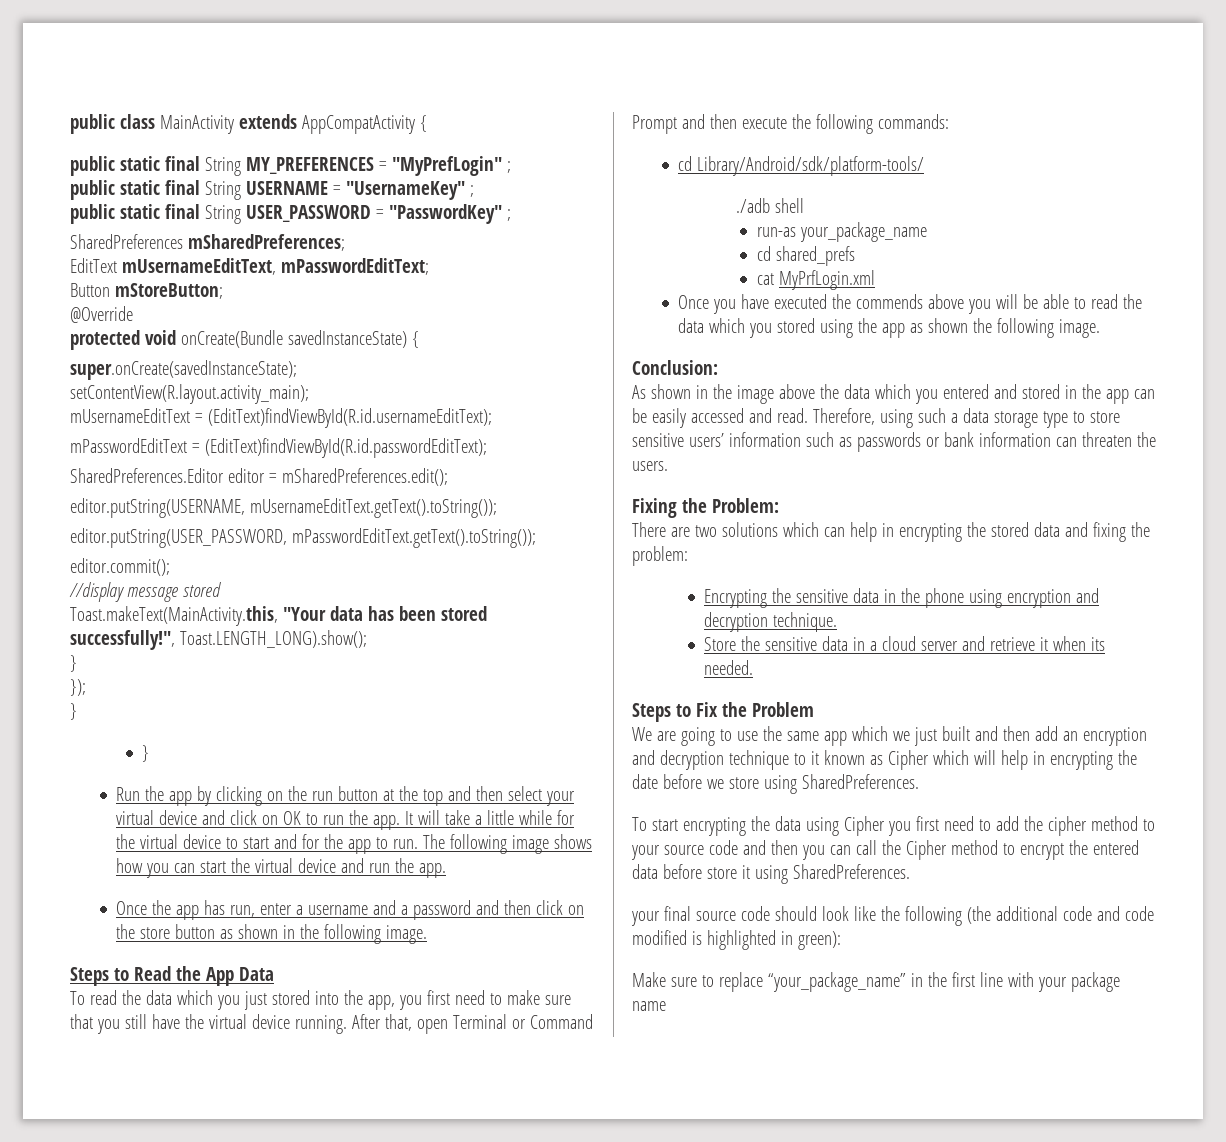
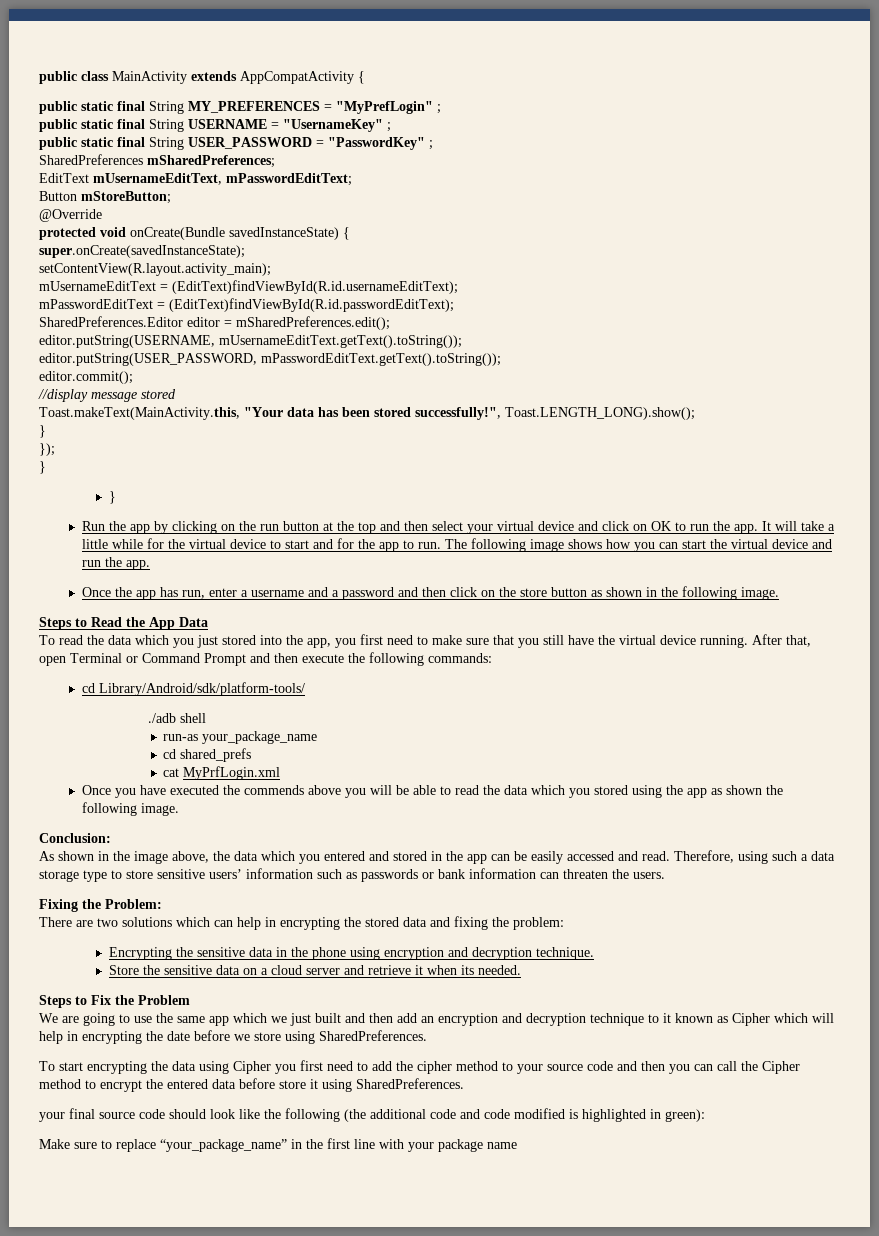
- As shown in the image above the data which you entered and stored in the app can be easily accessed and read.
+ As shown in the image above, the data which you entered and stored in the app can be easily accessed and read.
- Store the sensitive data in a cloud server and retrieve it when its needed.
+ Store the sensitive data on a cloud server and retrieve it when its needed.

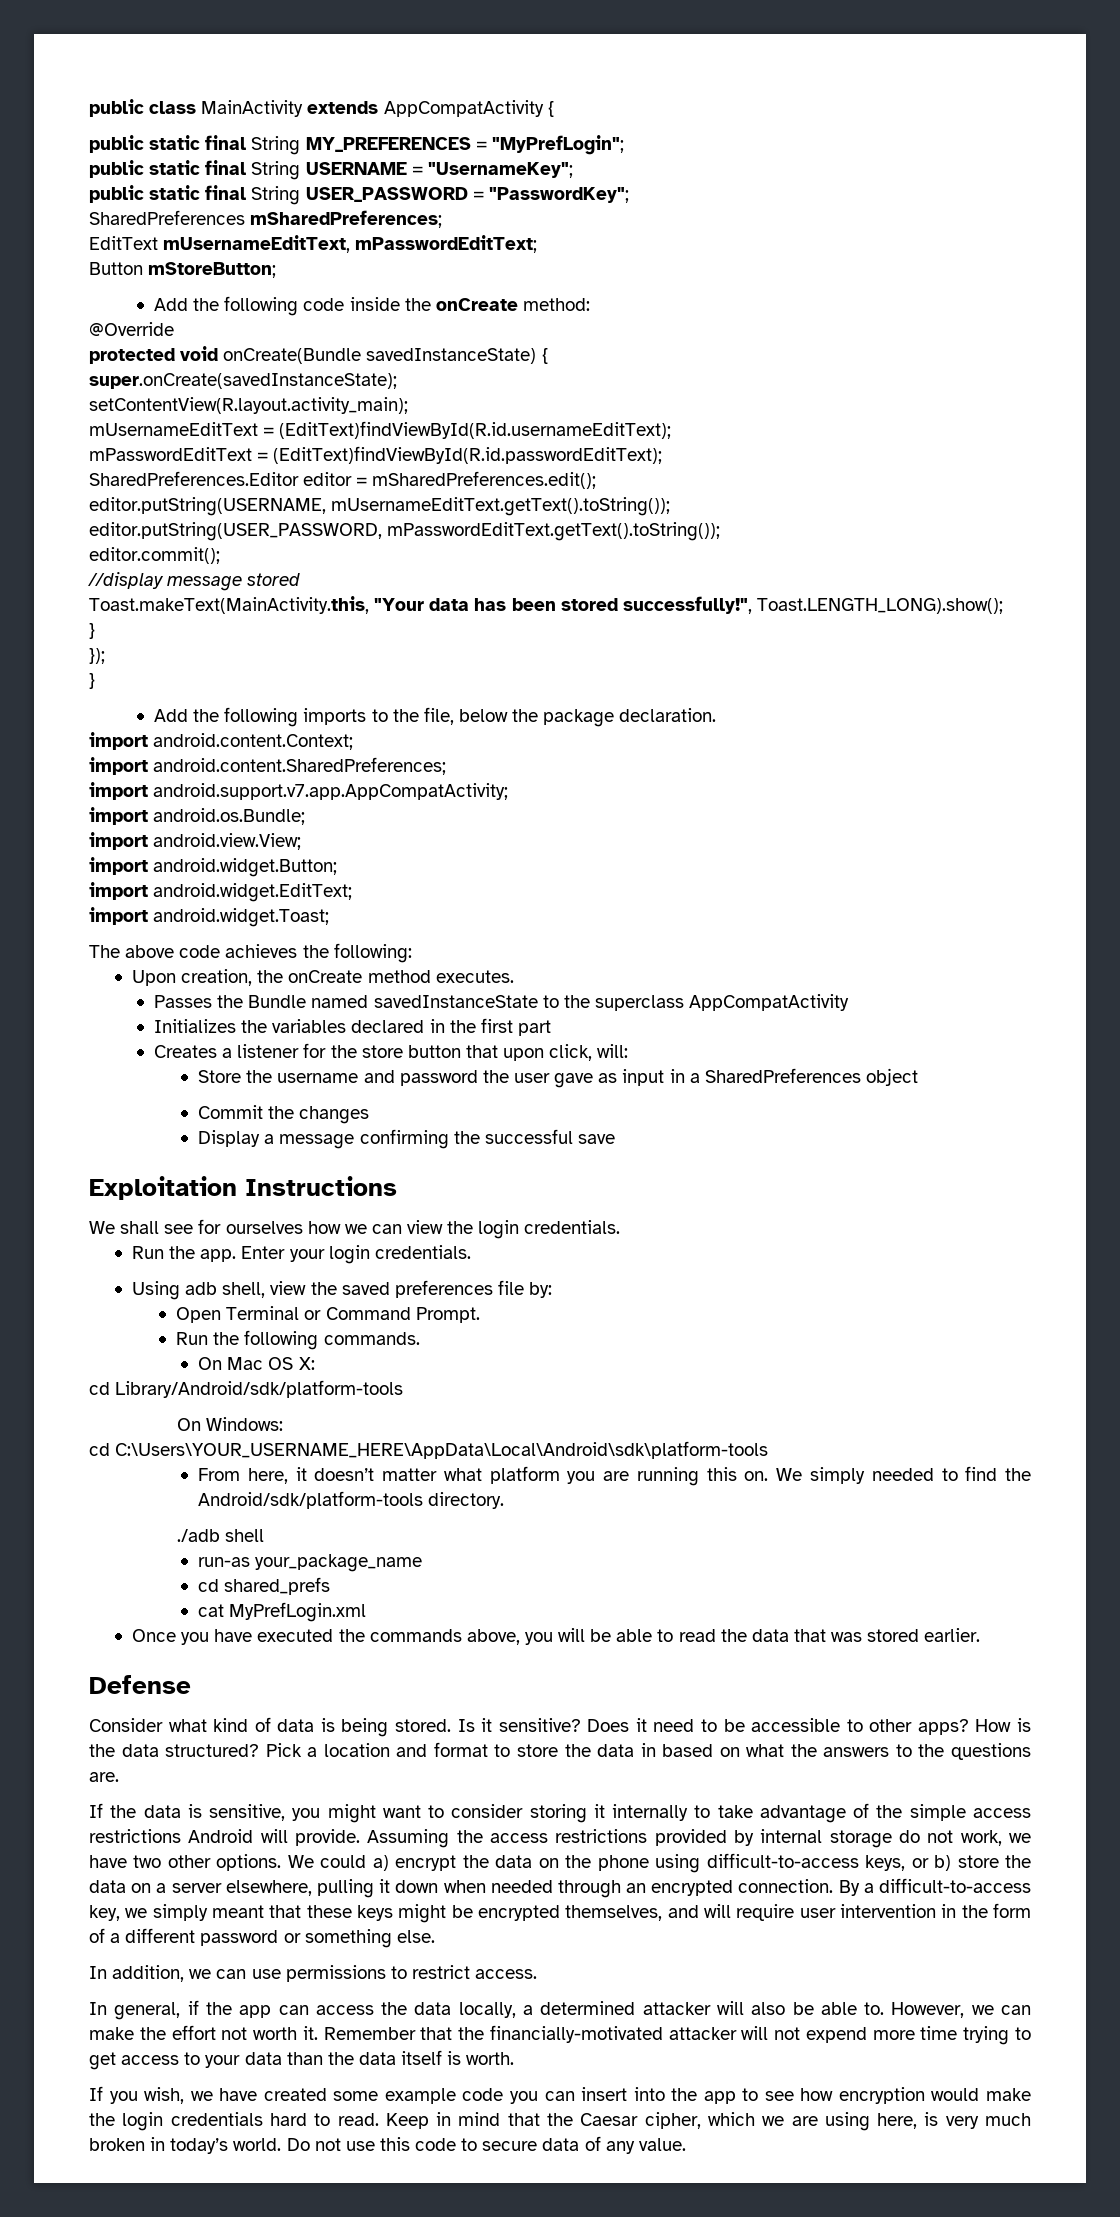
- public static final String MY_PREFERENCES = "MyPrefLogin" ;
+ public static final String MY_PREFERENCES = "MyPrefLogin";
- public static final String USERNAME = "UsernameKey" ;
+ public static final String USERNAME = "UsernameKey";
- public static final String USER_PASSWORD = "PasswordKey" ;
+ public static final String USER_PASSWORD = "PasswordKey";
+ Add the following code inside the onCreate method:
  });
  }
- }
- Run the app by clicking on the run button at the top and then select your virtual device and click on OK to run the app. It will take a little while for the virtual device to start and for the app to run. The following image shows how you can start the virtual device and run the app.
- Once the app has run, enter a username and a password and then click on the store button as shown in the following image.
- Steps to Read the App Data
- To read the data which you just stored into the app, you first need to make sure that you still have the virtual device running. After that, open Terminal or Command Prompt and then execute the following commands:
- cd Library/Android/sdk/platform-tools/
+ Add the following imports to the file, below the package declaration.
+ import android.content.Context;
+ import android.content.SharedPreferences;
+ import android.support.v7.app.AppCompatActivity;
+ import android.os.Bundle;
+ import android.view.View;
+ import android.widget.Button;
+ import android.widget.EditText;
+ import android.widget.Toast;
+ The above code achieves the following:
+ Upon creation, the onCreate method executes.
+ Passes the Bundle named savedInstanceState to the superclass AppCompatActivity
+ Initializes the variables declared in the first part
+ Creates a listener for the store button that upon click, will:
+ Store the username and password the user gave as input in a SharedPreferences object
+ Commit the changes
+ Display a message confirming the successful save
+ Exploitation Instructions
+ We shall see for ourselves how we can view the login credentials.
+ Run the app. Enter your login credentials.
+ Using adb shell, view the saved preferences file by:
+ Open Terminal or Command Prompt.
+ Run the following commands.
+ On Mac OS X:
+ cd Library/Android/sdk/platform-tools
+ On Windows:
+ cd C:\Users\YOUR_USERNAME_HERE\AppData\Local\Android\sdk\platform-tools
+ From here, it doesn’t matter what platform you are running this on. We simply needed to find the Android/sdk/platform-tools directory.
- cat MyPrfLogin.xml
+ cat MyPrefLogin.xml
- Once you have executed the commends above you will be able to read the data which you stored using the app as shown the following image.
- Conclusion:
- As shown in the image above, the data which you entered and stored in the app can be easily accessed and read. Therefore, using such a data storage type to store sensitive users’ information such as passwords or bank information can threaten the users.
- Fixing the Problem:
- There are two solutions which can help in encrypting the stored data and fixing the problem:
- Encrypting the sensitive data in the phone using encryption and decryption technique.
- Store the sensitive data on a cloud server and retrieve it when its needed.
- Steps to Fix the Problem
- We are going to use the same app which we just built and then add an encryption and decryption technique to it known as Cipher which will help in encrypting the date before we store using SharedPreferences.
- To start encrypting the data using Cipher you first need to add the cipher method to your source code and then you can call the Cipher method to encrypt the entered data before store it using SharedPreferences.
- your final source code should look like the following (the additional code and code modified is highlighted in green):
- Make sure to replace “your_package_name” in the first line with your package name
+ Once you have executed the commands above, you will be able to read the data that was stored earlier.
+ Defense
+ Consider what kind of data is being stored. Is it sensitive? Does it need to be accessible to other apps? How is the data structured? Pick a location and format to store the data in based on what the answers to the questions are.
+ If the data is sensitive, you might want to consider storing it internally to take advantage of the simple access restrictions Android will provide. Assuming the access restrictions provided by internal storage do not work, we have two other options. We could a) encrypt the data on the phone using difficult-to-access keys, or b) store the data on a server elsewhere, pulling it down when needed through an encrypted connection. By a difficult-to-access key, we simply meant that these keys might be encrypted themselves, and will require user intervention in the form of a different password or something else.
+ In addition, we can use permissions to restrict access.
+ In general, if the app can access the data locally, a determined attacker will also be able to. However, we can make the effort not worth it. Remember that the financially-motivated attacker will not expend more time trying to get access to your data than the data itself is worth.
+ If you wish, we have created some example code you can insert into the app to see how encryption would make the login credentials hard to read. Keep in mind that the Caesar cipher, which we are using here, is very much broken in today’s world. Do not use this code to secure data of any value.

